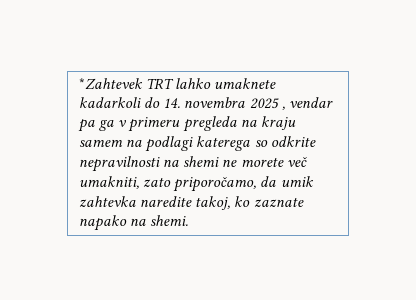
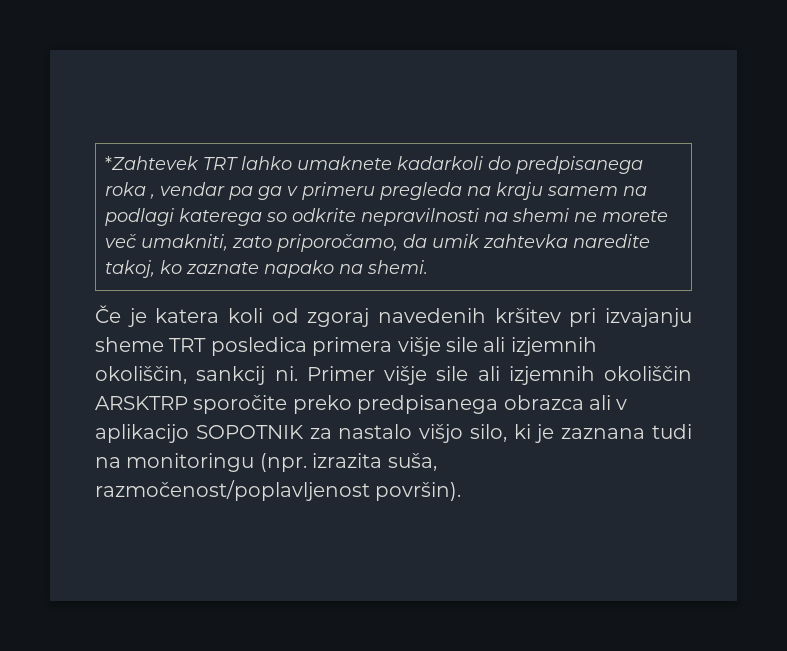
- *Zahtevek TRT lahko umaknete kadarkoli do 14. novembra 2025 , vendar pa ga v primeru pregleda na kraju samem na podlagi katerega so odkrite nepravilnosti na shemi ne morete več umakniti, zato priporočamo, da umik zahtevka naredite takoj, ko zaznate napako na shemi.
+ *Zahtevek TRT lahko umaknete kadarkoli do predpisanega roka , vendar pa ga v primeru pregleda na kraju samem na podlagi katerega so odkrite nepravilnosti na shemi ne morete več umakniti, zato priporočamo, da umik zahtevka naredite takoj, ko zaznate napako na shemi.
+ Če je katera koli od zgoraj navedenih kršitev pri izvajanju sheme TRT posledica primera višje sile ali izjemnih okoliščin, sankcij ni. Primer višje sile ali izjemnih okoliščin ARSKTRP sporočite preko predpisanega obrazca ali v aplikacijo SOPOTNIK za nastalo višjo silo, ki je zaznana tudi na monitoringu (npr. izrazita suša, razmočenost/poplavljenost površin).

